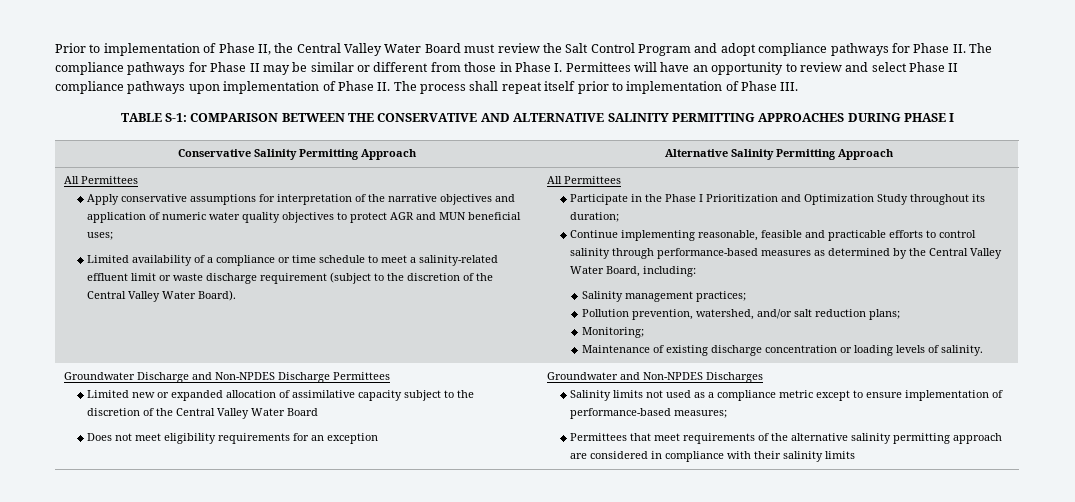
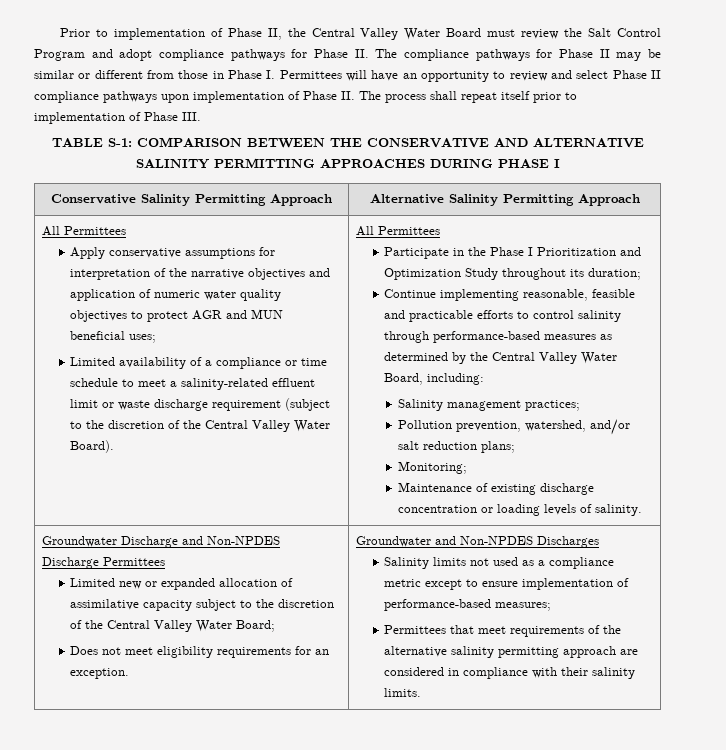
- Limited new or expanded allocation of assimilative capacity subject to the discretion of the Central Valley Water Board
+ Limited new or expanded allocation of assimilative capacity subject to the discretion of the Central Valley Water Board;
- Does not meet eligibility requirements for an exception
+ Does not meet eligibility requirements for an exception.
- Permittees that meet requirements of the alternative salinity permitting approach are considered in compliance with their salinity limits
+ Permittees that meet requirements of the alternative salinity permitting approach are considered in compliance with their salinity limits.

